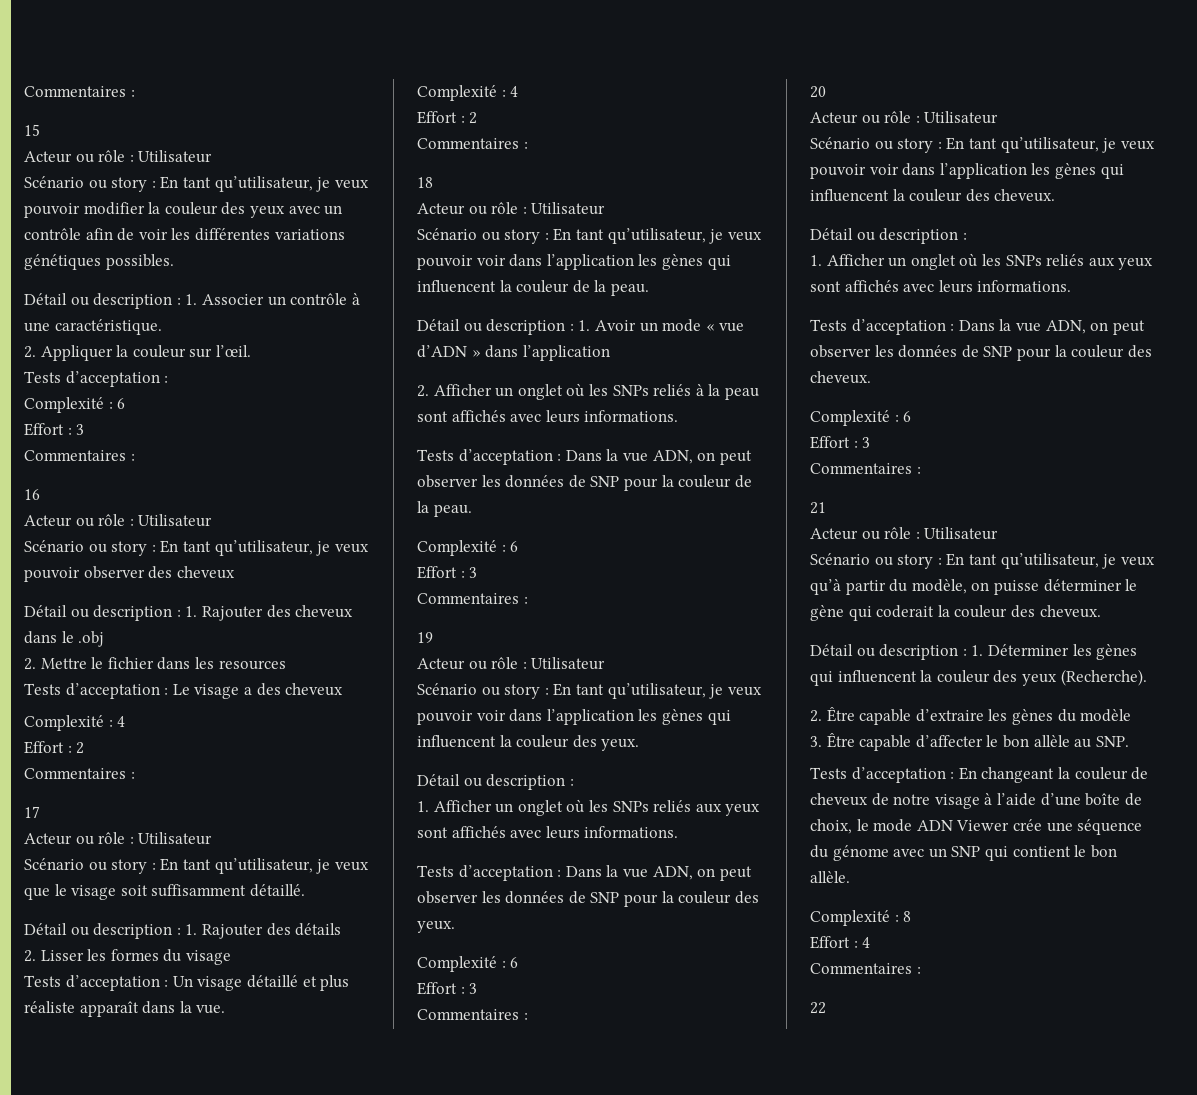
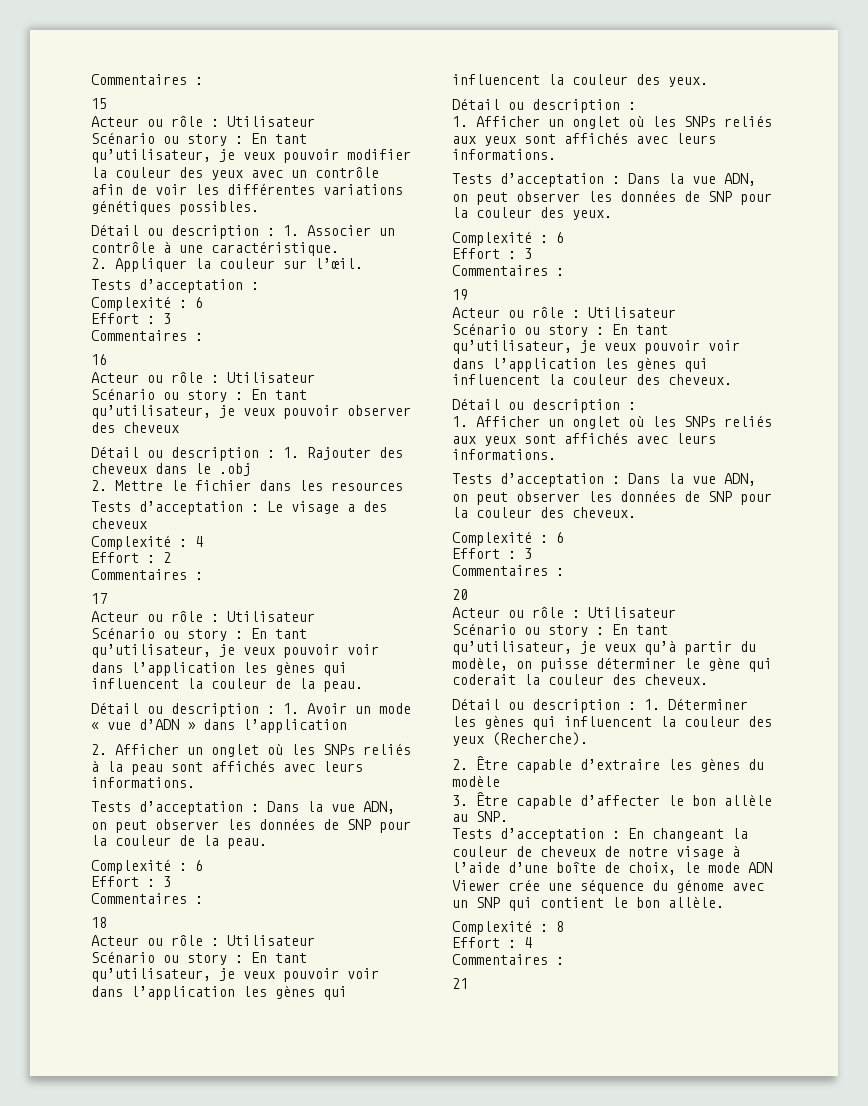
- Scénario ou story : En tant qu’utilisateur, je veux que le visage soit suffisamment détaillé.
- Détail ou description : 1. Rajouter des détails
- 2. Lisser les formes du visage
- Tests d’acceptation : Un visage détaillé et plus réaliste apparaît dans la vue.
- Complexité : 4
- Effort : 2
- Commentaires :
- 18
- Acteur ou rôle : Utilisateur
- 19
+ 18
- 20
+ 19
- 21
+ 20
- 22
+ 21

